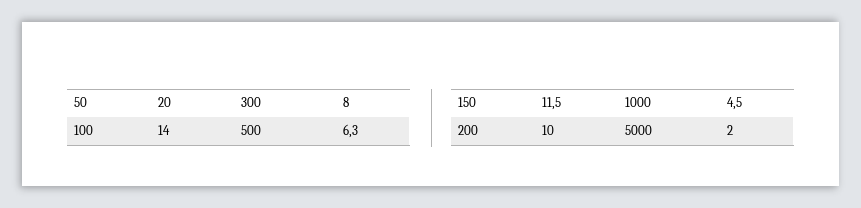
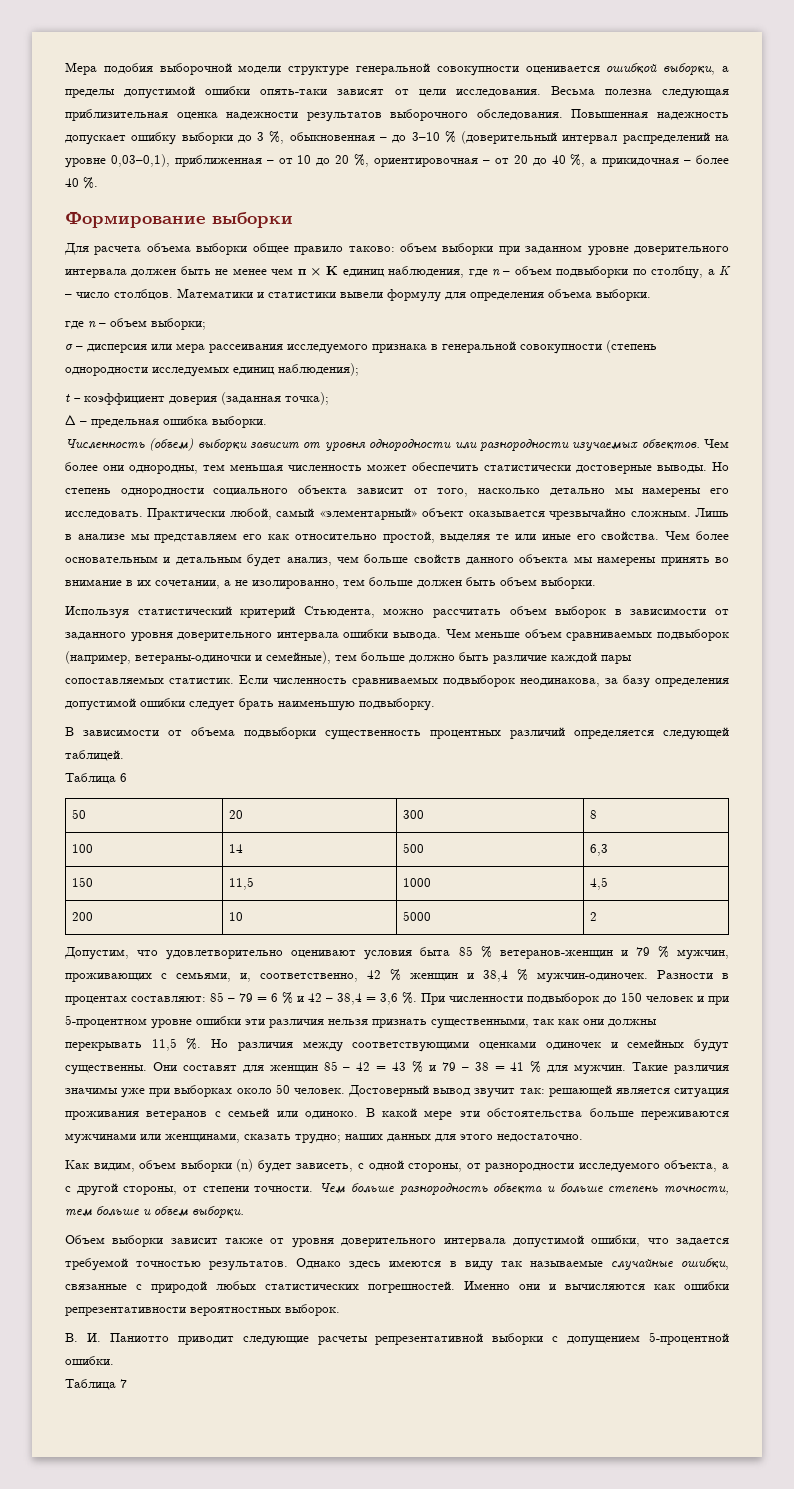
+ Мера подобия выборочной модели структуре генеральной совокупности оценивается ошибкой выборки, а пределы допустимой ошибки опять-таки зависят от цели исследования. Весьма полезна следующая приблизительная оценка надежности результатов выборочного обследования. Повышенная надежность допускает ошибку выборки до 3 %, обыкновенная – до 3–10 % (доверительный интервал распределений на уровне 0,03–0,1), приближенная – от 10 до 20 %, ориентировочная – от 20 до 40 %, а прикидочная – более 40 %.
+ Формирование выборки
+ Для расчета объема выборки общее правило таково: объем выборки при заданном уровне доверительного интервала должен быть не менее чем п × К единиц наблюдения, где п – объем подвыборки по столбцу, а К – число столбцов. Математики и статистики вывели формулу для определения объема выборки.
+ где n – объем выборки;
+ σ – дисперсия или мера рассеивания исследуемого признака в генеральной совокупности (степень однородности исследуемых единиц наблюдения);
+ t – коэффициент доверия (заданная точка);
+ ∆ – предельная ошибка выборки.
+ Численность (объем) выборки зависит от уровня однородности или разнородности изучаемых объектов. Чем более они однородны, тем меньшая численность может обеспечить статистически достоверные выводы. Но степень однородности социального объекта зависит от того, насколько детально мы намерены его исследовать. Практически любой, самый «элементарный» объект оказывается чрезвычайно сложным. Лишь в анализе мы представляем его как относительно простой, выделяя те или иные его свойства. Чем более основательным и детальным будет анализ, чем больше свойств данного объекта мы намерены принять во внимание в их сочетании, а не изолированно, тем больше должен быть объем выборки.
+ Используя статистический критерий Стьюдента, можно рассчитать объем выборок в зависимости от заданного уровня доверительного интервала ошибки вывода. Чем меньше объем сравниваемых подвыборок (например, ветераны-одиночки и семейные), тем больше должно быть различие каждой пары сопоставляемых статистик. Если численность сравниваемых подвыборок неодинакова, за базу определения допустимой ошибки следует брать наименьшую подвыборку.
+ В зависимости от объема подвыборки существенность процентных различий определяется следующей таблицей.
+ Таблица 6
+ Допустим, что удовлетворительно оценивают условия быта 85 % ветеранов-женщин и 79 % мужчин, проживающих с семьями, и, соответственно, 42 % женщин и 38,4 % мужчин-одиночек. Разности в процентах составляют: 85 – 79 = 6 % и 42 – 38,4 = 3,6 %. При численности подвыборок до 150 человек и при 5-процентном уровне ошибки эти различия нельзя признать существенными, так как они должны перекрывать 11,5 %. Но различия между соответствующими оценками одиночек и семейных будут существенны. Они составят для женщин 85 – 42 = 43 % и 79 – 38 = 41 % для мужчин. Такие различия значимы уже при выборках около 50 человек. Достоверный вывод звучит так: решающей является ситуация проживания ветеранов с семьей или одиноко. В какой мере эти обстоятельства больше переживаются мужчинами или женщинами, сказать трудно; наших данных для этого недостаточно.
+ Как видим, объем выборки (n) будет зависеть, с одной стороны, от разнородности исследуемого объекта, а с другой стороны, от степени точности. Чем больше разнородность объекта и больше степень точности, тем больше и объем выборки.
+ Объем выборки зависит также от уровня доверительного интервала допустимой ошибки, что задается требуемой точностью результатов. Однако здесь имеются в виду так называемые случайные ошибки, связанные с природой любых статистических погрешностей. Именно они и вычисляются как ошибки репрезентативности вероятностных выборок.
+ В. И. Паниотто приводит следующие расчеты репрезентативной выборки с допущением 5-процентной ошибки.
+ Таблица 7

